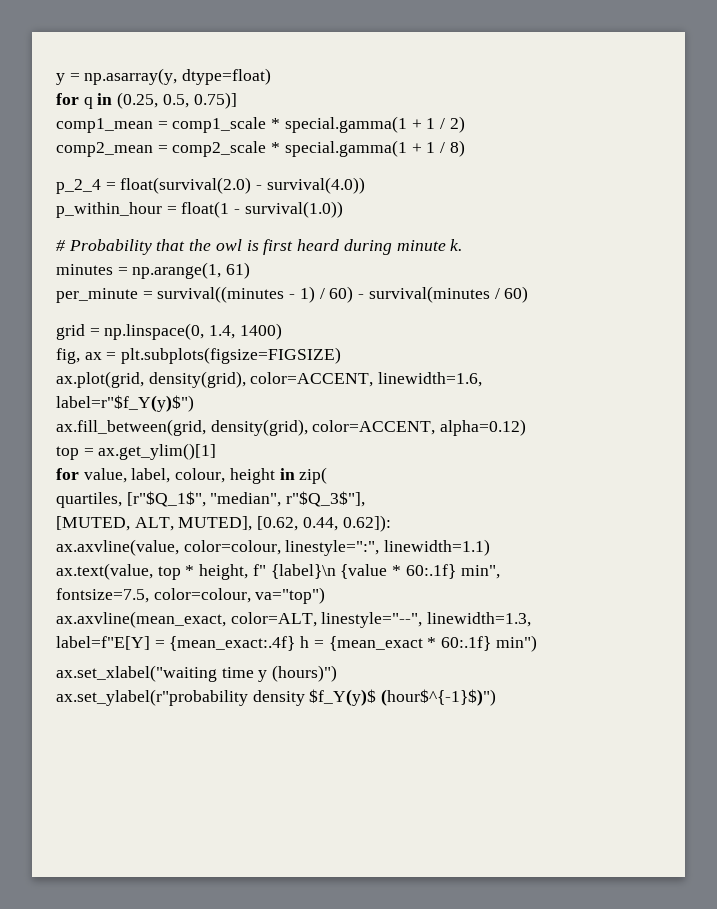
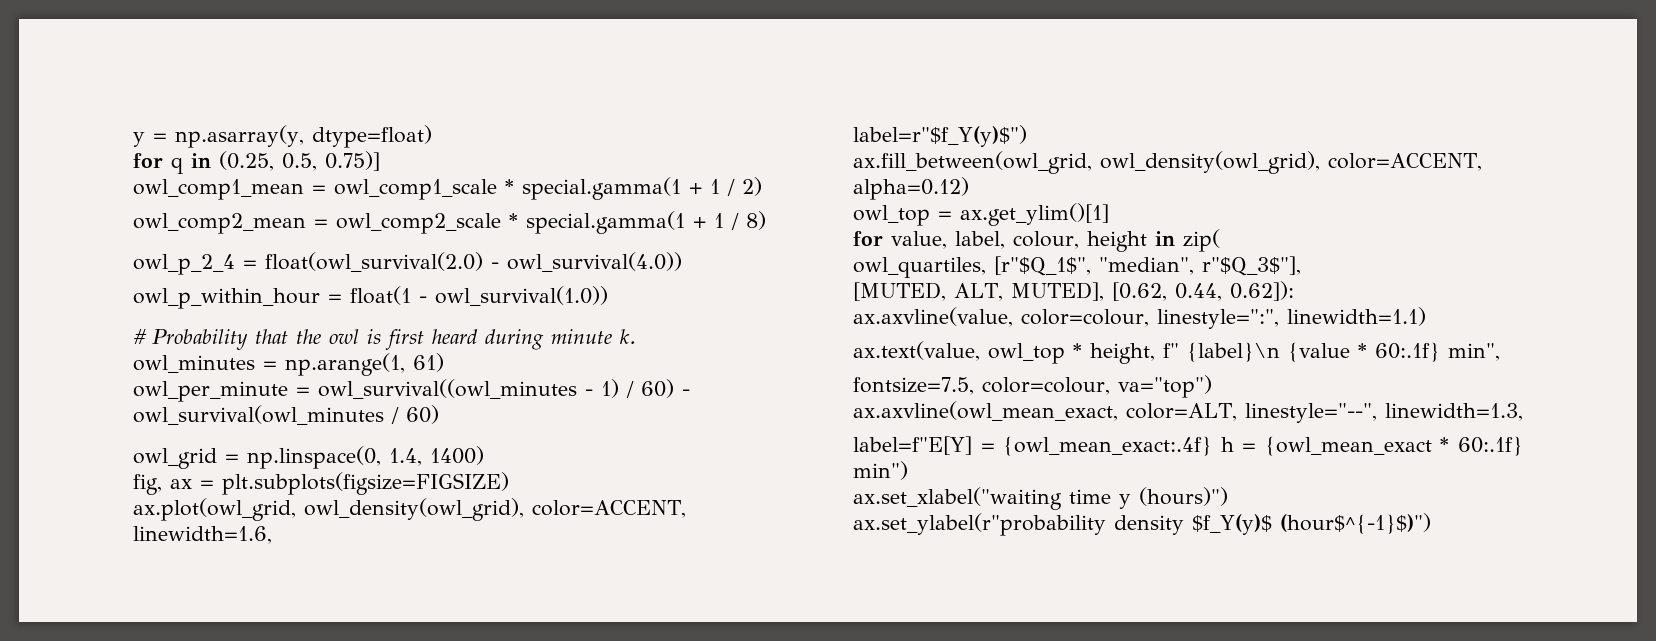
- comp1_mean = comp1_scale * special.gamma(1 + 1 / 2)
+ owl_comp1_mean = owl_comp1_scale * special.gamma(1 + 1 / 2)
- comp2_mean = comp2_scale * special.gamma(1 + 1 / 8)
+ owl_comp2_mean = owl_comp2_scale * special.gamma(1 + 1 / 8)
- p_2_4 = float(survival(2.0) - survival(4.0))
- p_within_hour = float(1 - survival(1.0))
+ owl_p_2_4 = float(owl_survival(2.0) - owl_survival(4.0))
+ owl_p_within_hour = float(1 - owl_survival(1.0))
- minutes = np.arange(1, 61)
+ owl_minutes = np.arange(1, 61)
- per_minute = survival((minutes - 1) / 60) - survival(minutes / 60)
+ owl_per_minute = owl_survival((owl_minutes - 1) / 60) - owl_survival(owl_minutes / 60)
- grid = np.linspace(0, 1.4, 1400)
+ owl_grid = np.linspace(0, 1.4, 1400)
- ax.plot(grid, density(grid), color=ACCENT, linewidth=1.6,
+ ax.plot(owl_grid, owl_density(owl_grid), color=ACCENT, linewidth=1.6,
- ax.fill_between(grid, density(grid), color=ACCENT, alpha=0.12)
+ ax.fill_between(owl_grid, owl_density(owl_grid), color=ACCENT, alpha=0.12)
- top = ax.get_ylim()[1]
+ owl_top = ax.get_ylim()[1]
- quartiles, [r"$Q_1$", "median", r"$Q_3$"],
+ owl_quartiles, [r"$Q_1$", "median", r"$Q_3$"],
- ax.text(value, top * height, f" {label}\n {value * 60:.1f} min",
+ ax.text(value, owl_top * height, f" {label}\n {value * 60:.1f} min",
- ax.axvline(mean_exact, color=ALT, linestyle="--", linewidth=1.3,
+ ax.axvline(owl_mean_exact, color=ALT, linestyle="--", linewidth=1.3,
- label=f"E[Y] = {mean_exact:.4f} h = {mean_exact * 60:.1f} min")
+ label=f"E[Y] = {owl_mean_exact:.4f} h = {owl_mean_exact * 60:.1f} min")

